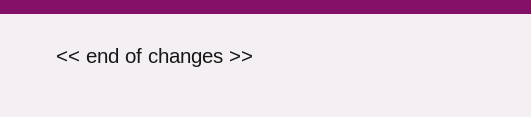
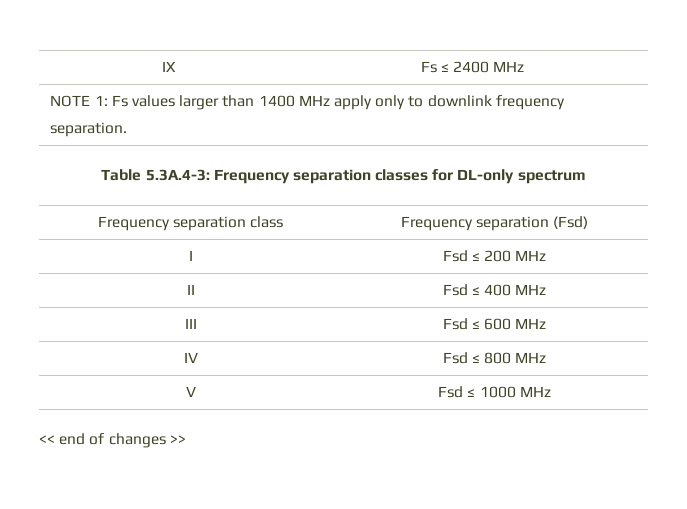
+ IX | Fs ≤ 2400 MHz
+ NOTE 1: Fs values larger than 1400 MHz apply only to downlink frequency separation.
+ Table 5.3A.4-3: Frequency separation classes for DL-only spectrum
+ Frequency separation class | Frequency separation (Fsd)
+ I | Fsd ≤ 200 MHz
+ II | Fsd ≤ 400 MHz
+ III | Fsd ≤ 600 MHz
+ IV | Fsd ≤ 800 MHz
+ V | Fsd ≤ 1000 MHz

